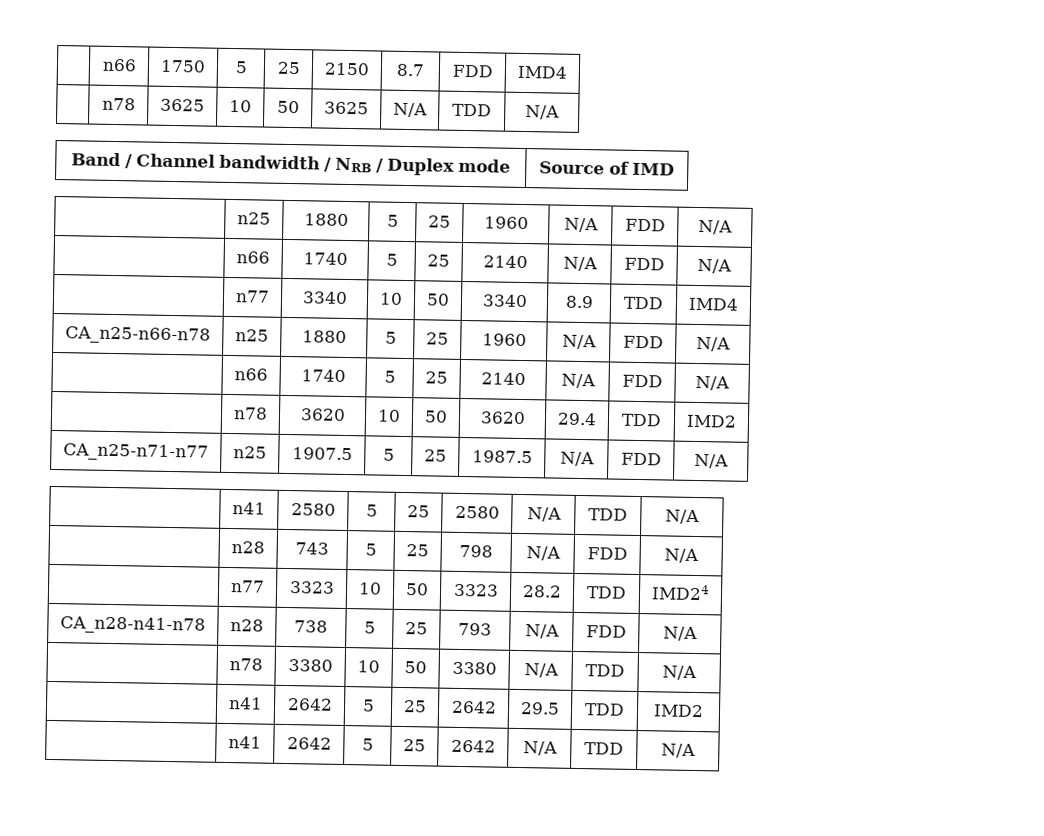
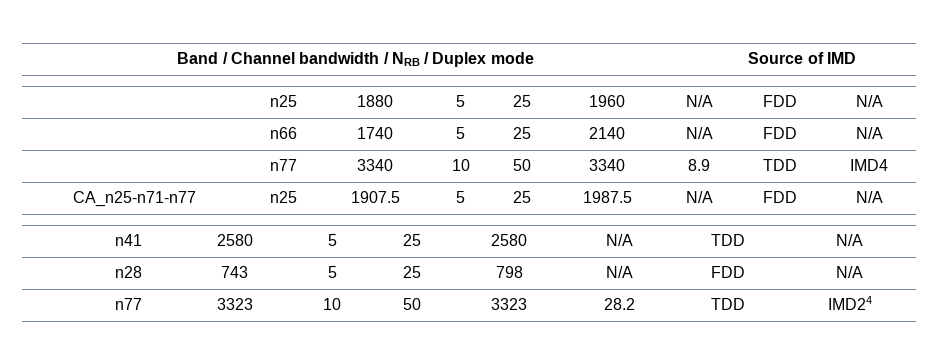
- | n66 | 1750 | 5 | 25 | 2150 | 8.7 | FDD | IMD4
- | n78 | 3625 | 10 | 50 | 3625 | N/A | TDD | N/A
- CA_n25-n66-n78 | n25 | 1880 | 5 | 25 | 1960 | N/A | FDD | N/A
- | n66 | 1740 | 5 | 25 | 2140 | N/A | FDD | N/A
- | n78 | 3620 | 10 | 50 | 3620 | 29.4 | TDD | IMD2
- CA_n28-n41-n78 | n28 | 738 | 5 | 25 | 793 | N/A | FDD | N/A
- | n78 | 3380 | 10 | 50 | 3380 | N/A | TDD | N/A
- | n41 | 2642 | 5 | 25 | 2642 | 29.5 | TDD | IMD2
- | n41 | 2642 | 5 | 25 | 2642 | N/A | TDD | N/A

